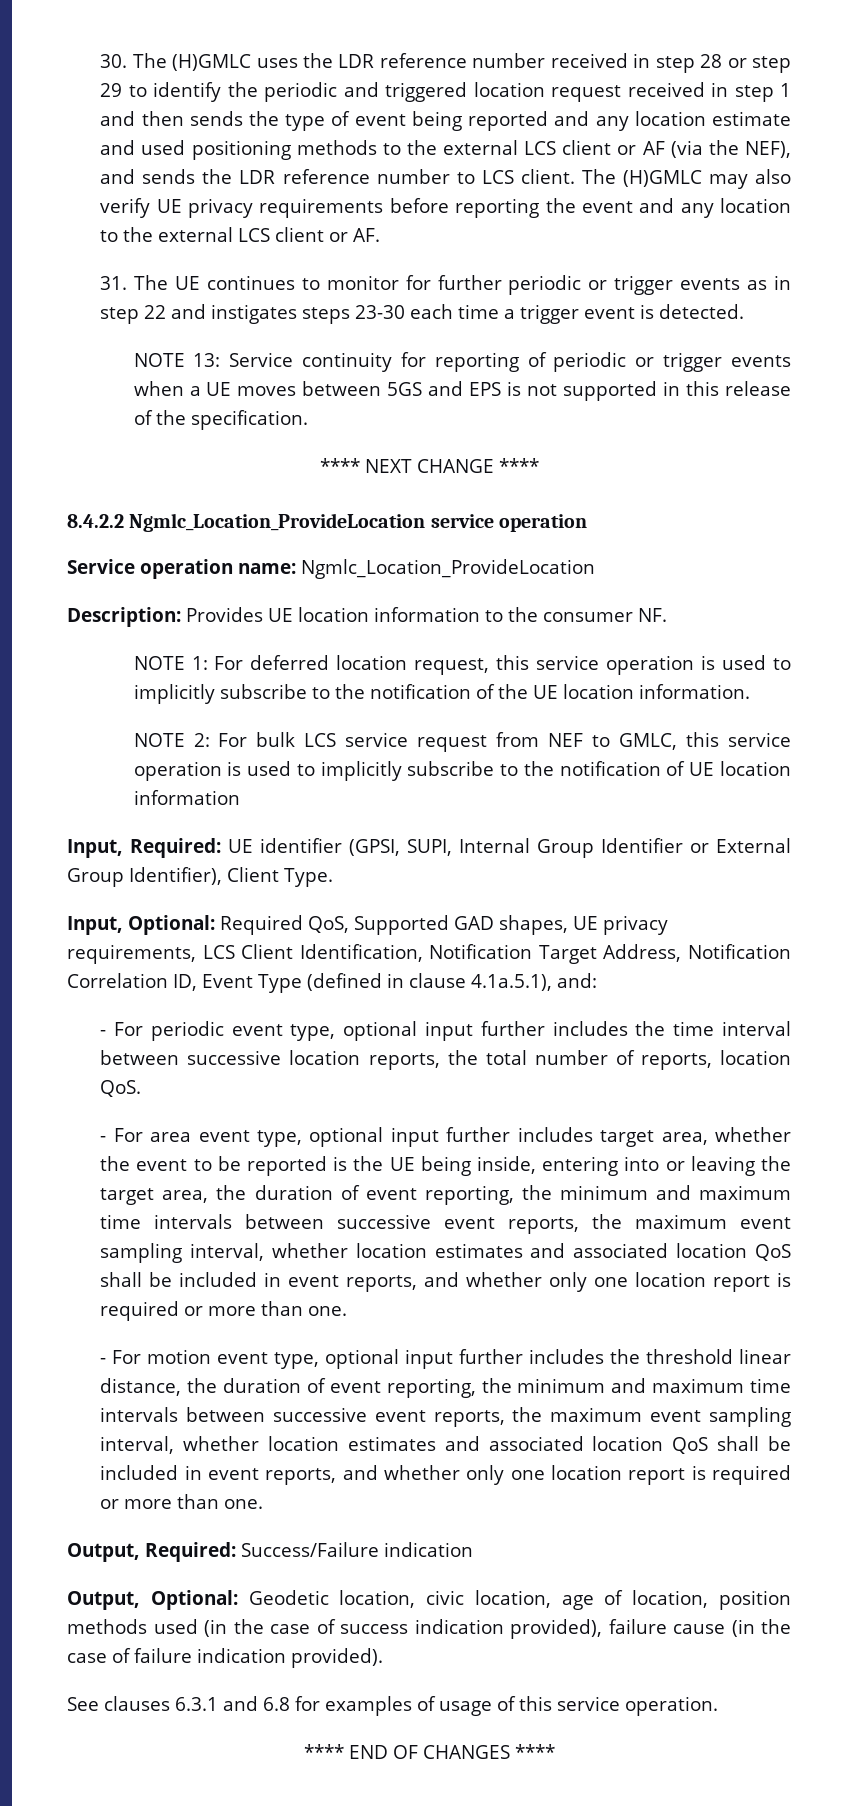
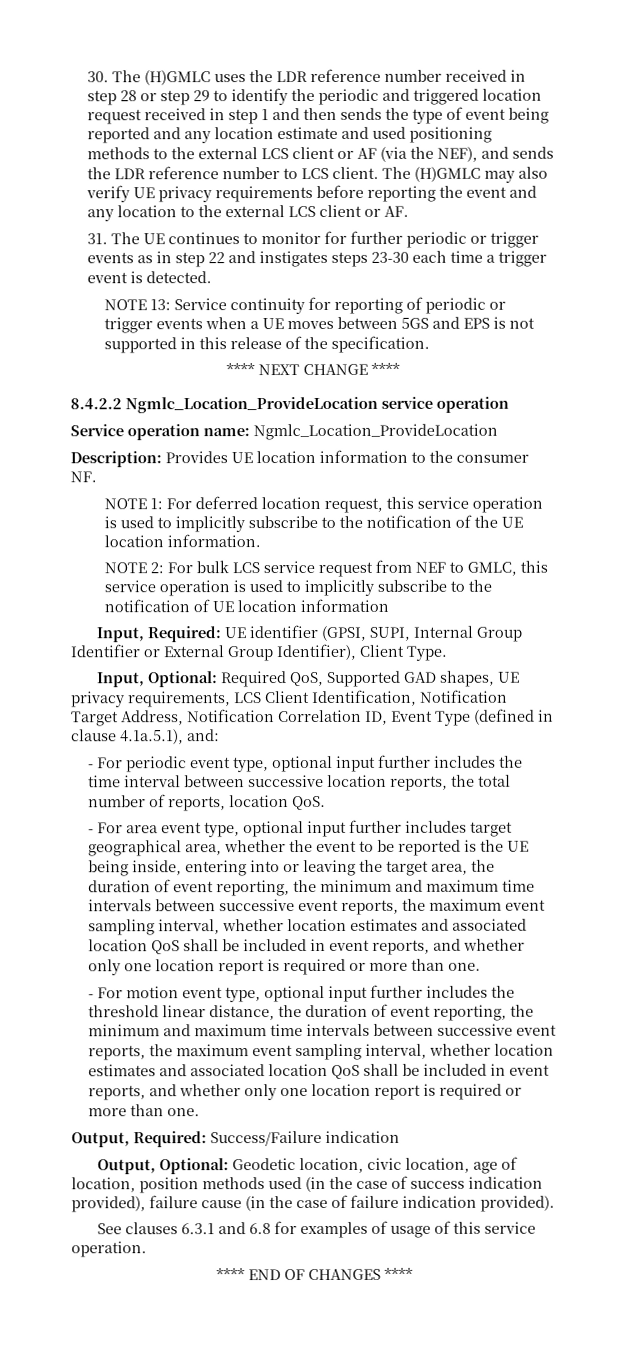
- - For area event type, optional input further includes target area, whether the event to be reported is the UE being inside, entering into or leaving the target area, the duration of event reporting, the minimum and maximum time intervals between successive event reports, the maximum event sampling interval, whether location estimates and associated location QoS shall be included in event reports, and whether only one location report is required or more than one.
+ - For area event type, optional input further includes target geographical area, whether the event to be reported is the UE being inside, entering into or leaving the target area, the duration of event reporting, the minimum and maximum time intervals between successive event reports, the maximum event sampling interval, whether location estimates and associated location QoS shall be included in event reports, and whether only one location report is required or more than one.

